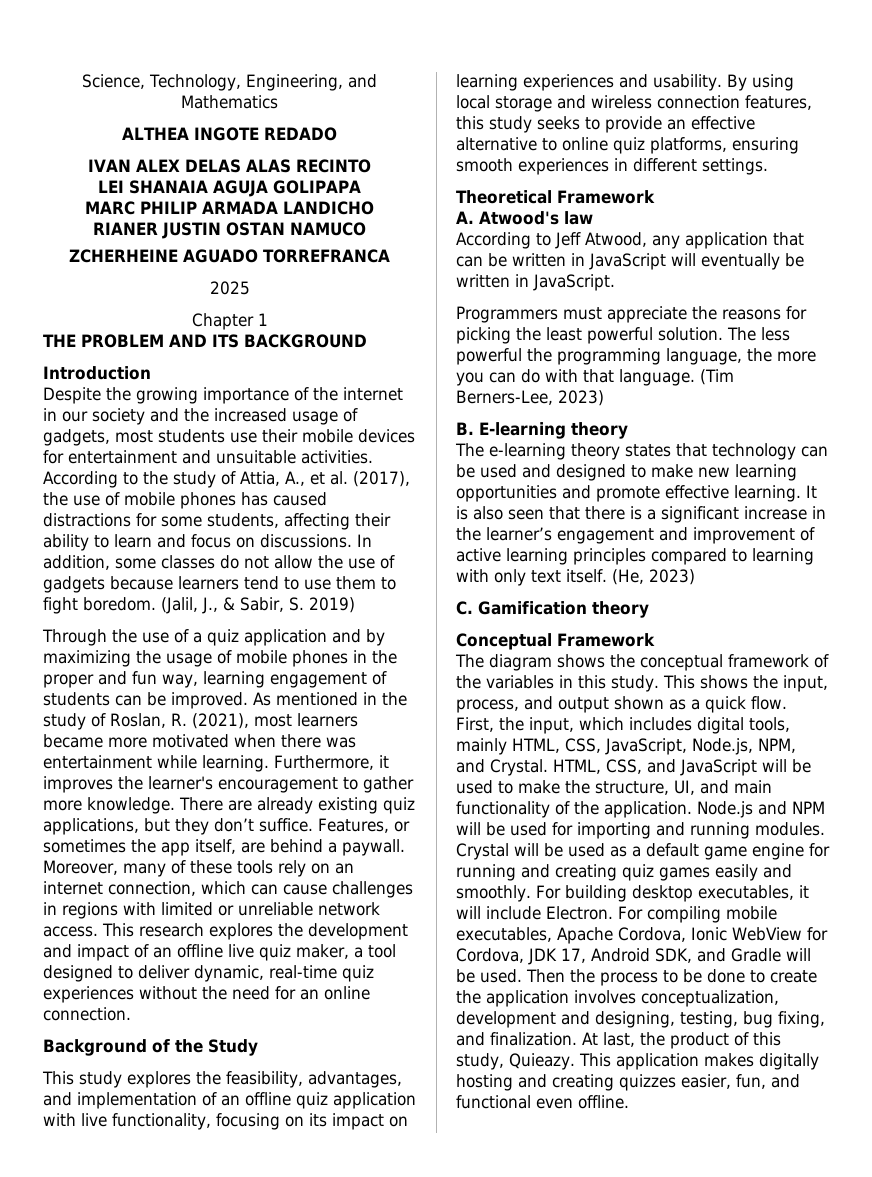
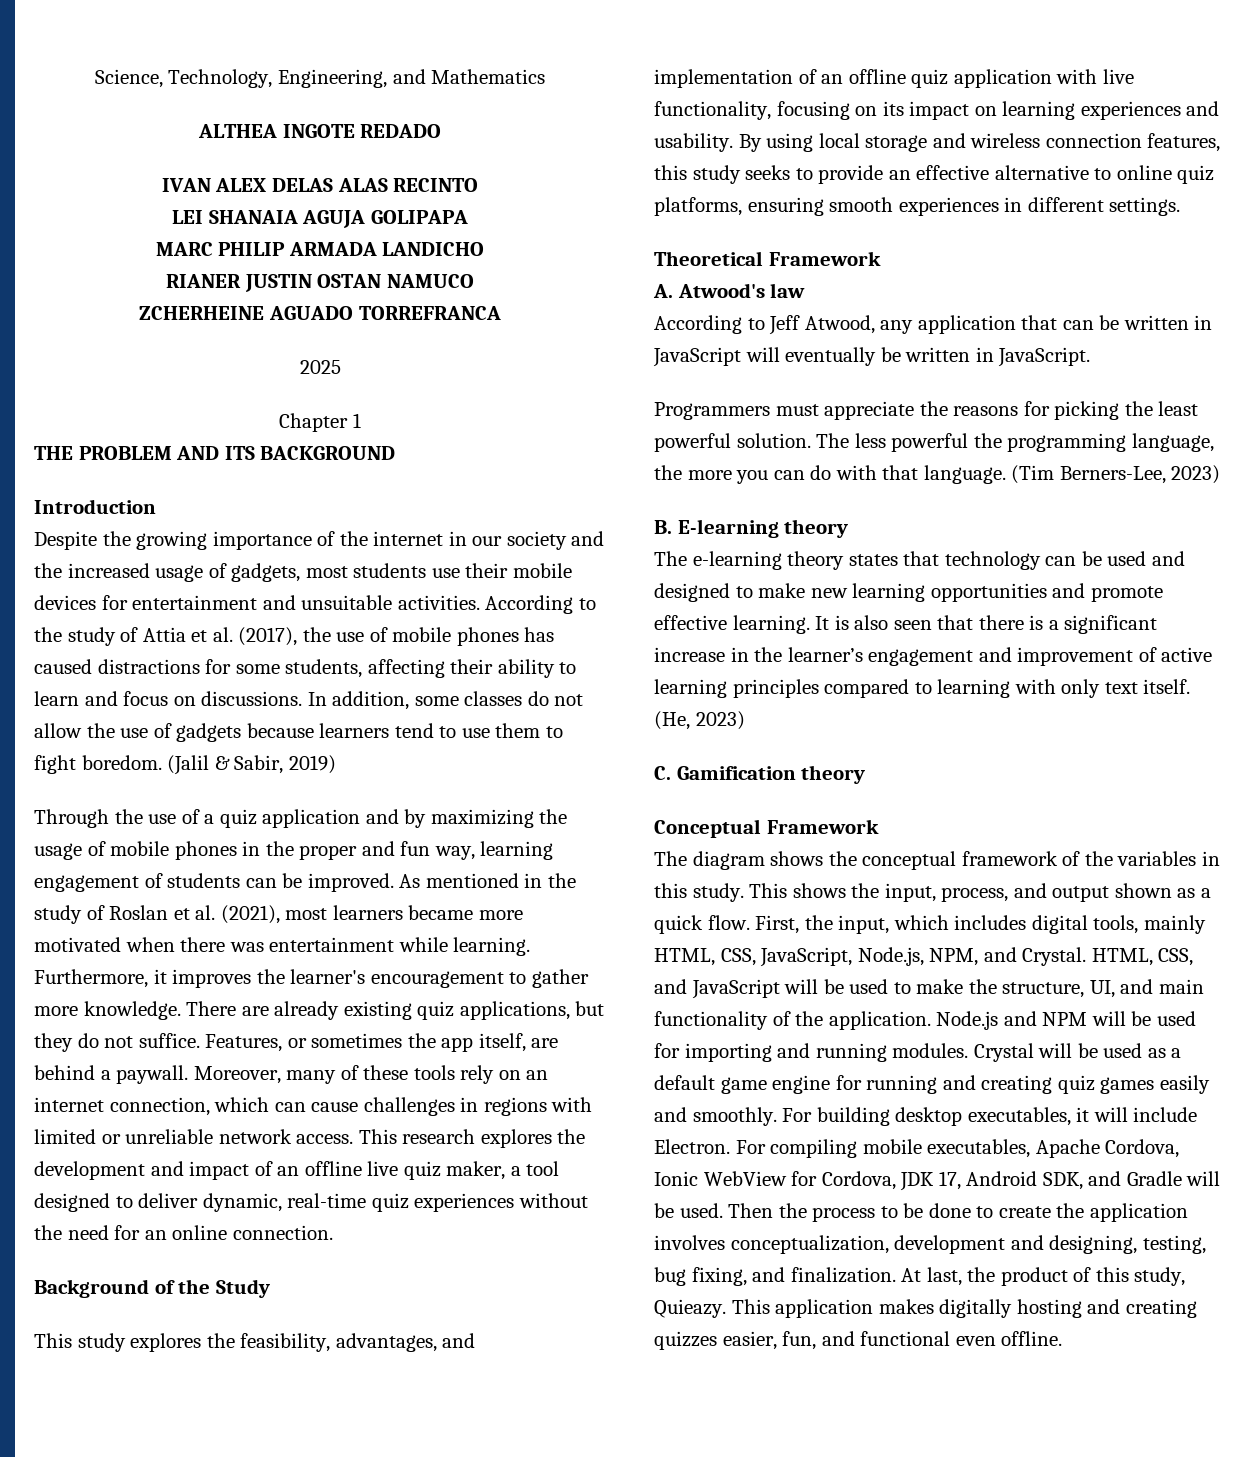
- According to the study of Attia, A., et al. (2017), the use of mobile phones has caused distractions for some students, affecting their ability to learn and focus on discussions.
+ According to the study of Attia et al. (2017), the use of mobile phones has caused distractions for some students, affecting their ability to learn and focus on discussions.
- (Jalil, J., & Sabir, S. 2019)
+ (Jalil & Sabir, 2019)
- As mentioned in the study of Roslan, R. (2021), most learners became more motivated when there was entertainment while learning.
+ As mentioned in the study of Roslan et al. (2021), most learners became more motivated when there was entertainment while learning.
- There are already existing quiz applications, but they don’t suffice.
+ There are already existing quiz applications, but they do not suffice.

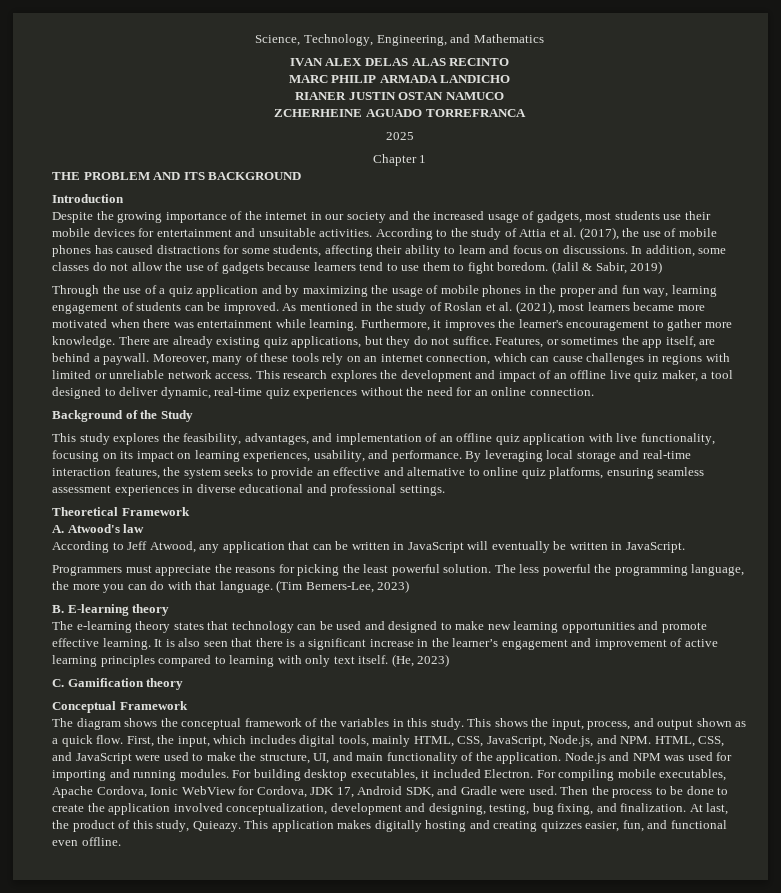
- ALTHEA INGOTE REDADO
- LEI SHANAIA AGUJA GOLIPAPA
- This study explores the feasibility, advantages, and implementation of an offline quiz application with live functionality, focusing on its impact on learning experiences and usability. By using local storage and wireless connection features, this study seeks to provide an effective alternative to online quiz platforms, ensuring smooth experiences in different settings.
+ This study explores the feasibility, advantages, and implementation of an offline quiz application with live functionality, focusing on its impact on learning experiences, usability, and performance. By leveraging local storage and real-time interaction features, the system seeks to provide an effective and alternative to online quiz platforms, ensuring seamless assessment experiences in diverse educational and professional settings.
- First, the input, which includes digital tools, mainly HTML, CSS, JavaScript, Node.js, NPM, and Crystal. HTML, CSS, and JavaScript will be used to make the structure, UI, and main functionality of the application.
+ First, the input, which includes digital tools, mainly HTML, CSS, JavaScript, Node.js, and NPM. HTML, CSS, and JavaScript were used to make the structure, UI, and main functionality of the application.
- Node.js and NPM will be used for importing and running modules.
+ Node.js and NPM was used for importing and running modules.
- Crystal will be used as a default game engine for running and creating quiz games easily and smoothly.
- For building desktop executables, it will include Electron.
+ For building desktop executables, it included Electron.
- For compiling mobile executables, Apache Cordova, Ionic WebView for Cordova, JDK 17, Android SDK, and Gradle will be used.
+ For compiling mobile executables, Apache Cordova, Ionic WebView for Cordova, JDK 17, Android SDK, and Gradle were used.
- Then the process to be done to create the application involves conceptualization, development and designing, testing, bug fixing, and finalization.
+ Then the process to be done to create the application involved conceptualization, development and designing, testing, bug fixing, and finalization.

